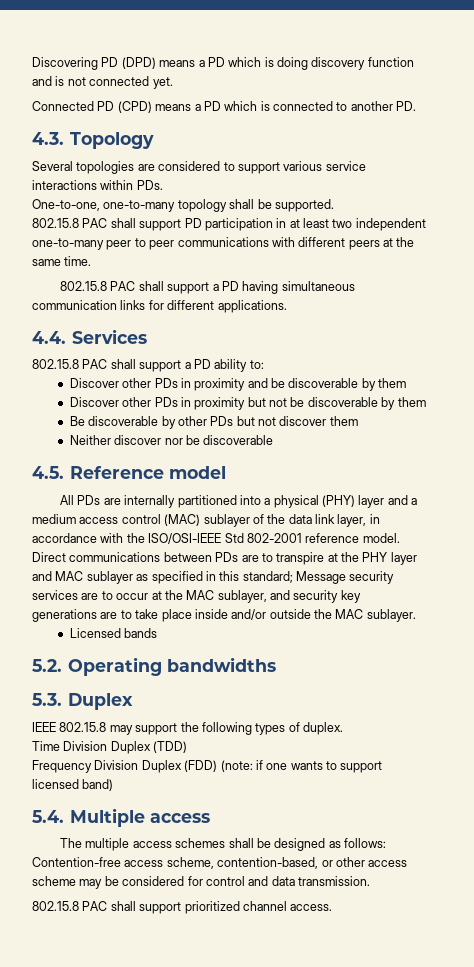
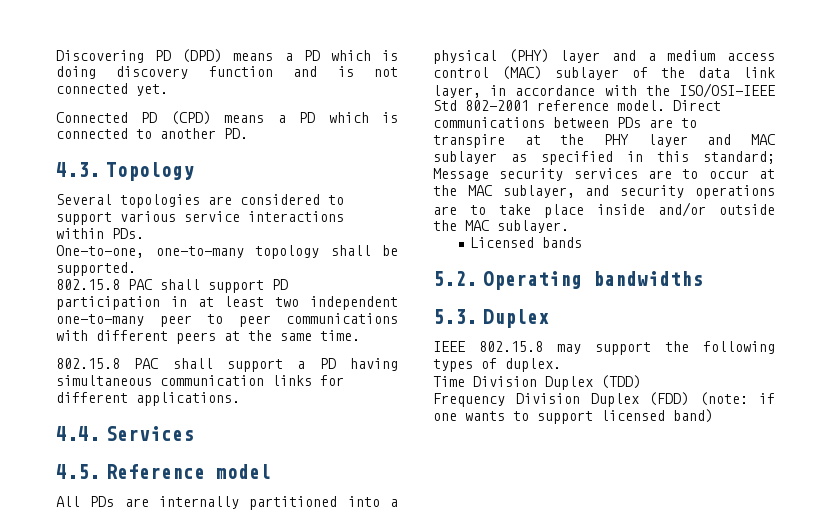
- 802.15.8 PAC shall support a PD ability to:
- Discover other PDs in proximity and be discoverable by them
- Discover other PDs in proximity but not be discoverable by them
- Be discoverable by other PDs but not discover them
- Neither discover nor be discoverable
- Direct communications between PDs are to transpire at the PHY layer and MAC sublayer as specified in this standard; Message security services are to occur at the MAC sublayer, and security key generations are to take place inside and/or outside the MAC sublayer.
+ Direct communications between PDs are to transpire at the PHY layer and MAC sublayer as specified in this standard; Message security services are to occur at the MAC sublayer, and security operations are to take place inside and/or outside the MAC sublayer.
- 5.4. Multiple access
- The multiple access schemes shall be designed as follows: Contention-free access scheme, contention-based, or other access scheme may be considered for control and data transmission.
- 802.15.8 PAC shall support prioritized channel access.

